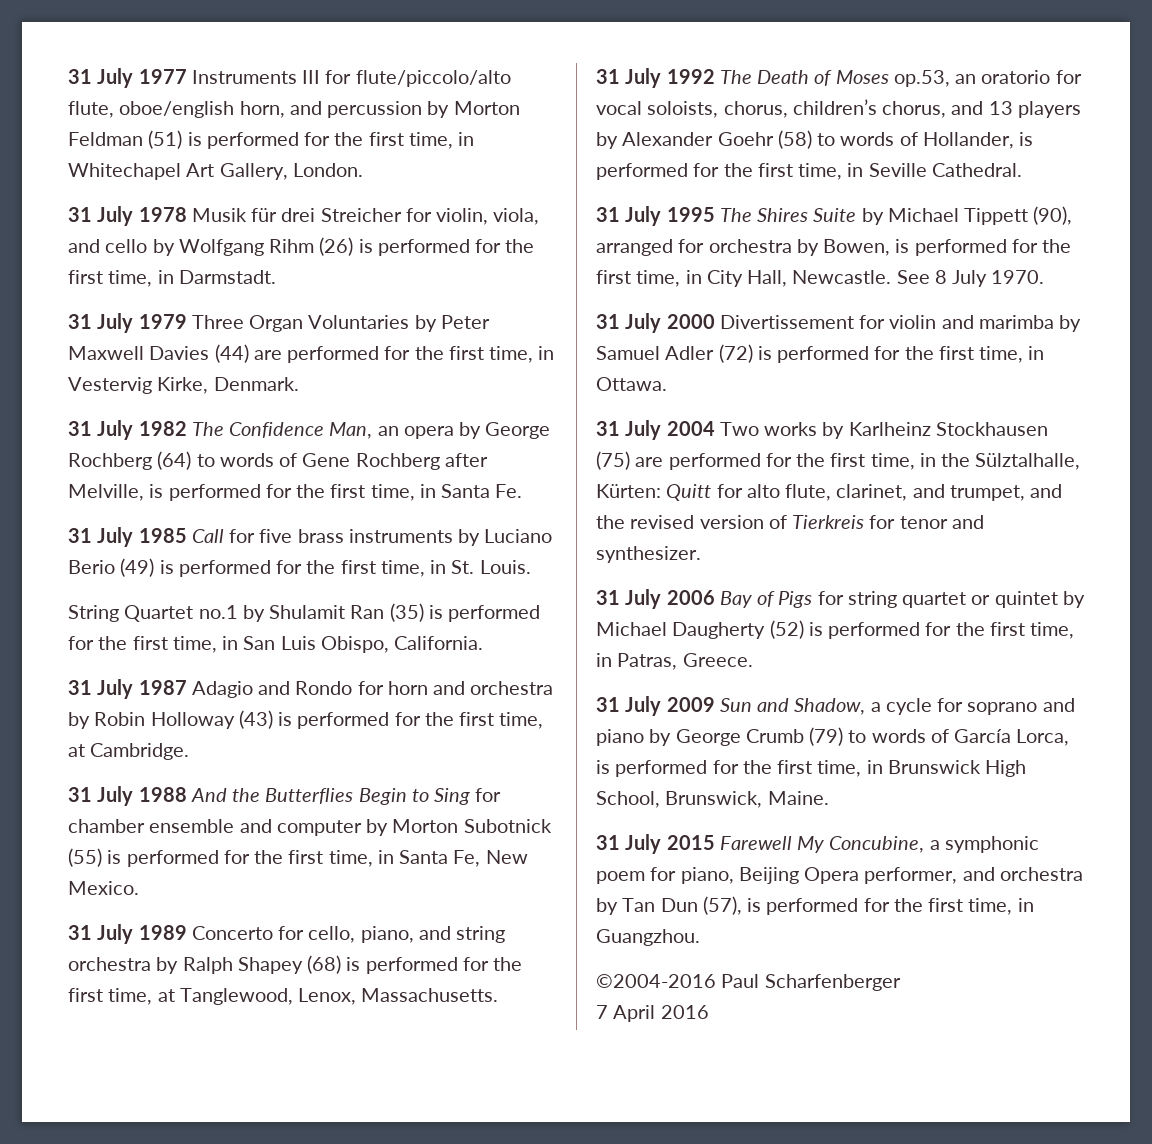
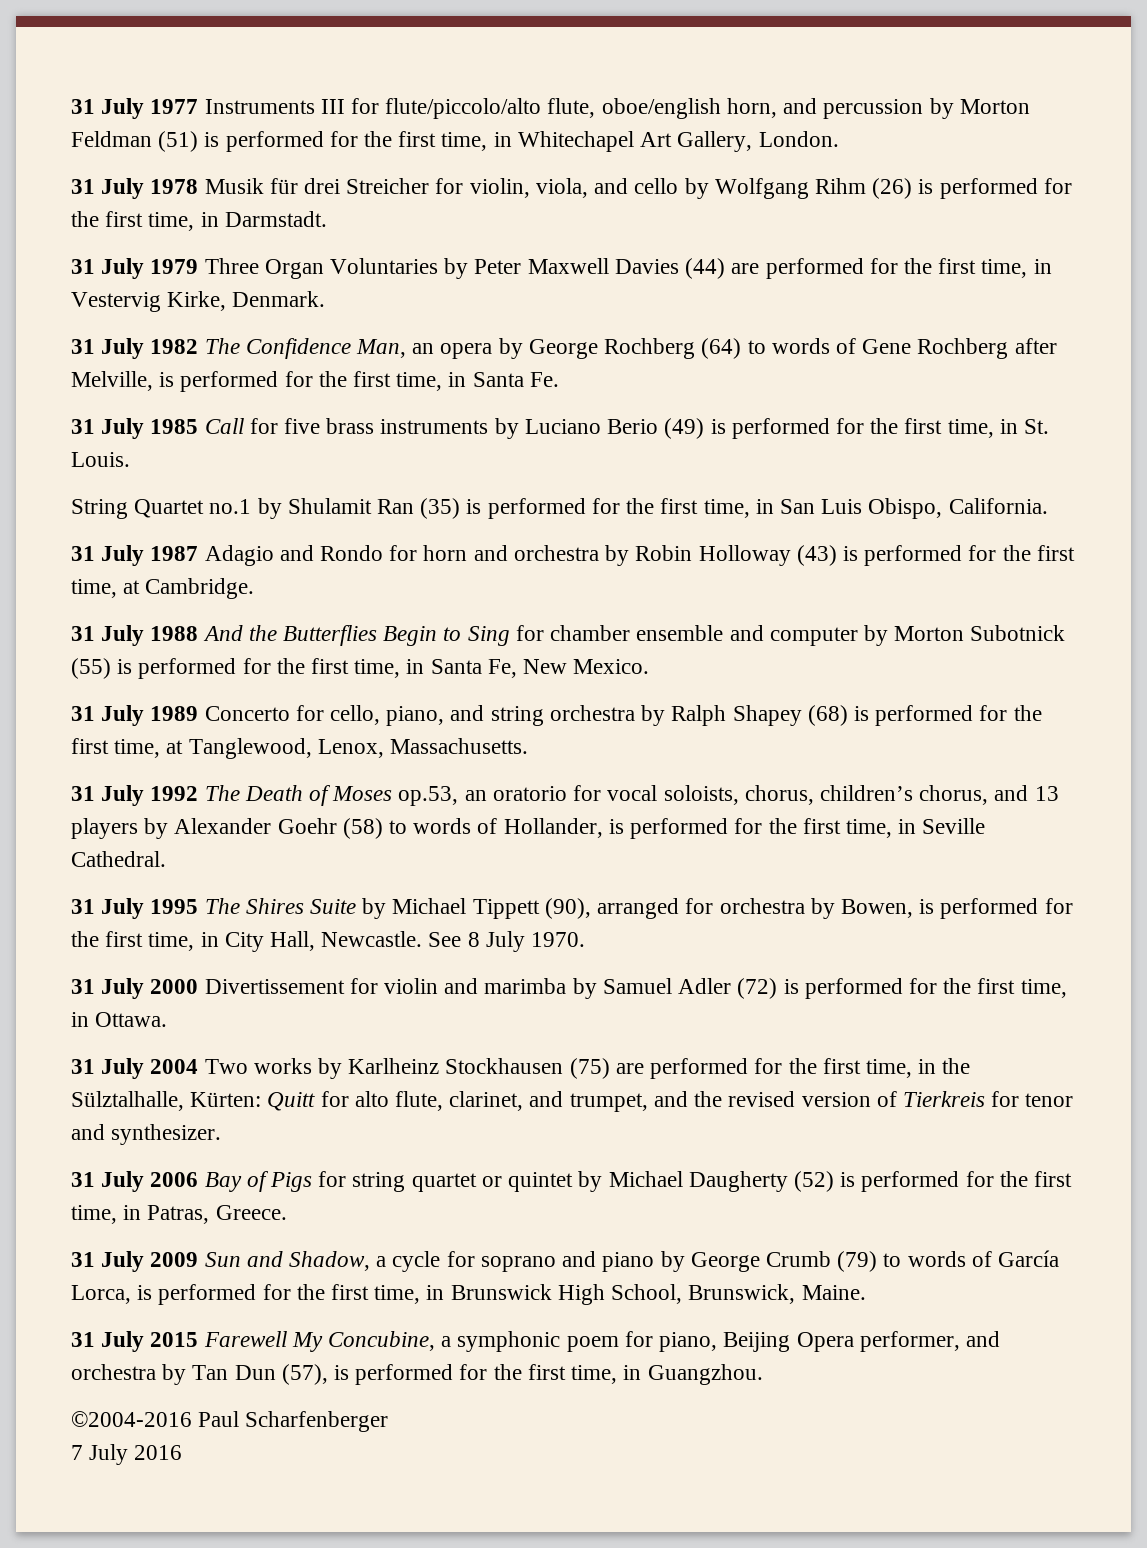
- 7 April 2016
+ 7 July 2016

